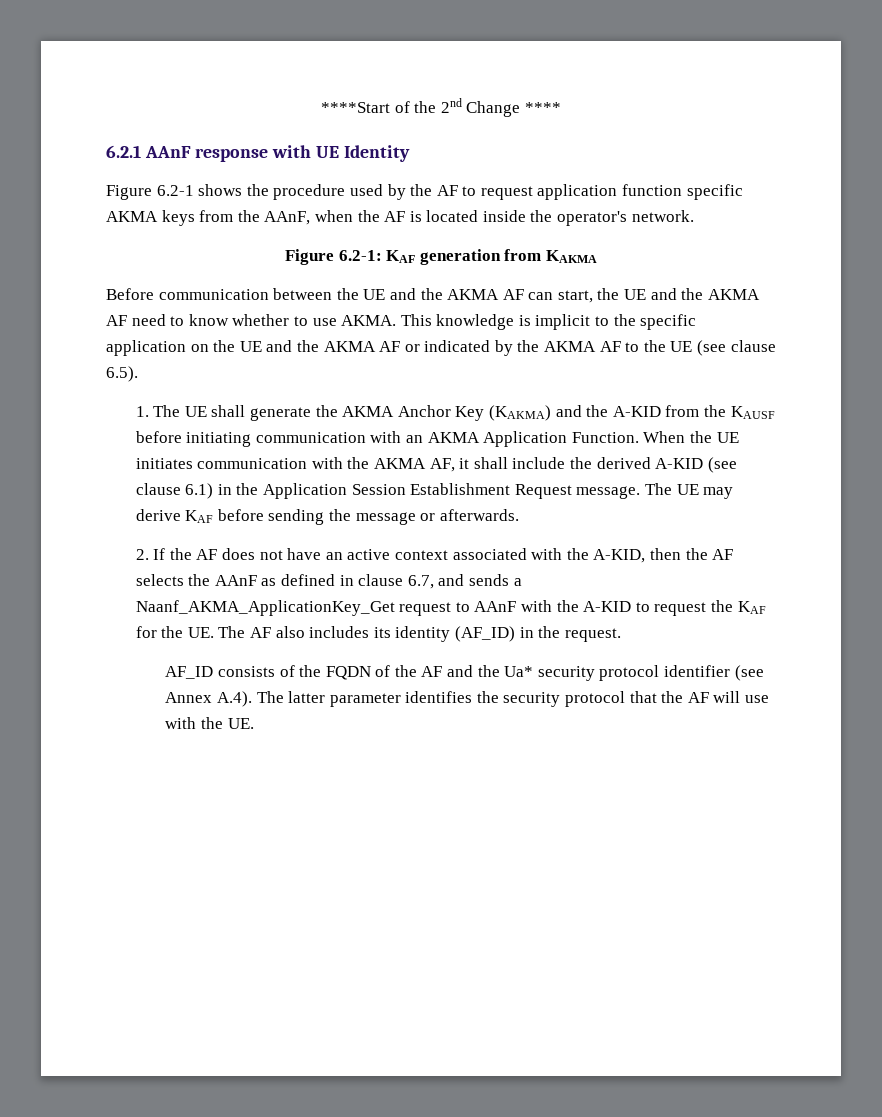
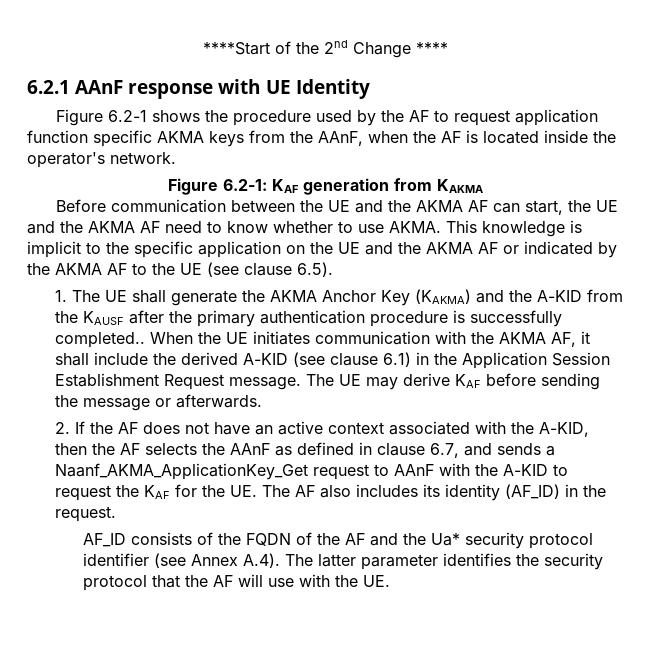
- 1. The UE shall generate the AKMA Anchor Key (KAKMA) and the A-KID from the KAUSF before initiating communication with an AKMA Application Function.
+ 1. The UE shall generate the AKMA Anchor Key (KAKMA) and the A-KID from the KAUSF after the primary authentication procedure is successfully completed..

